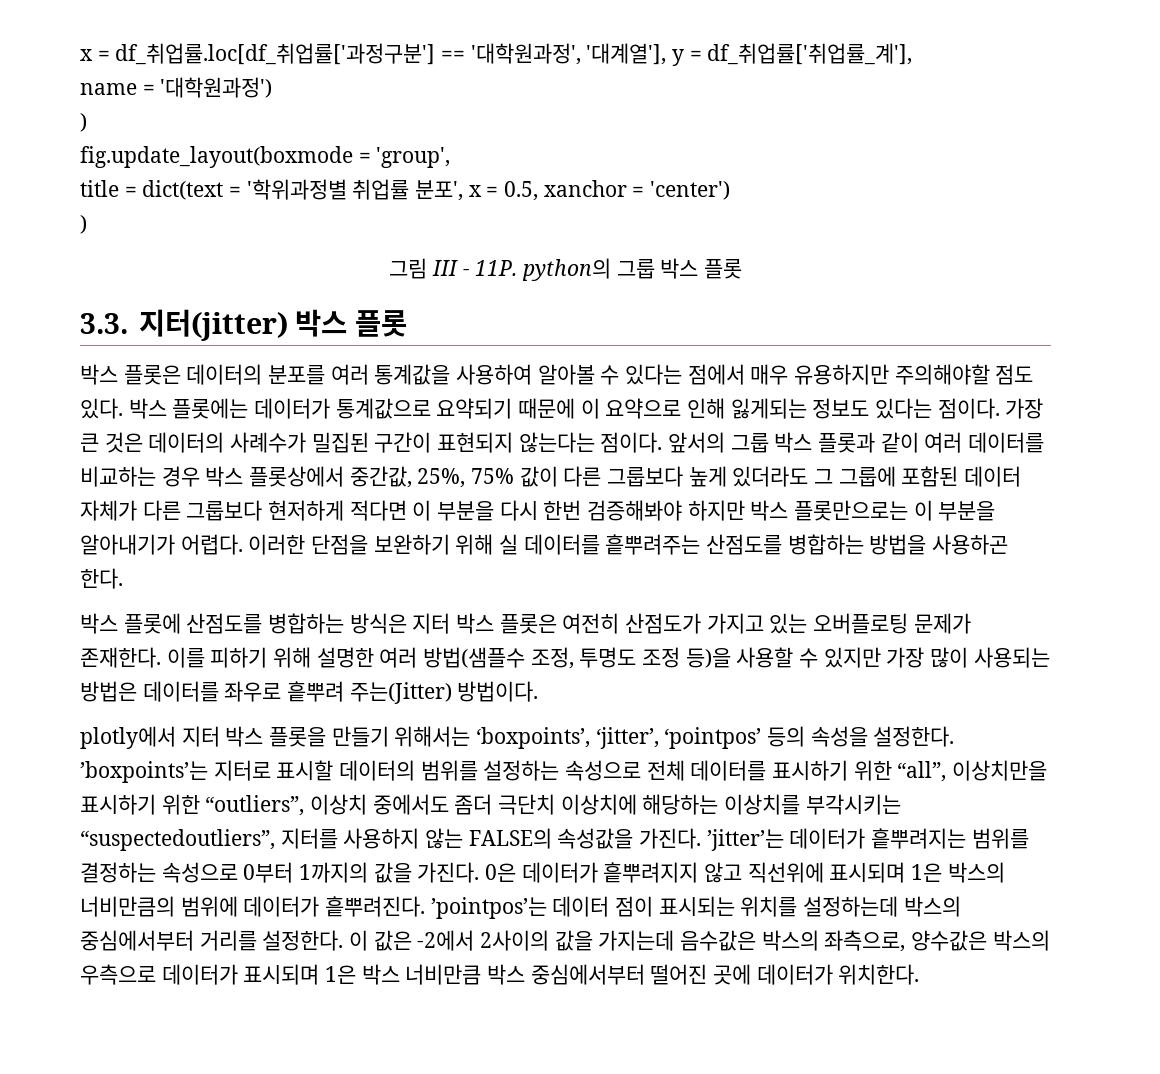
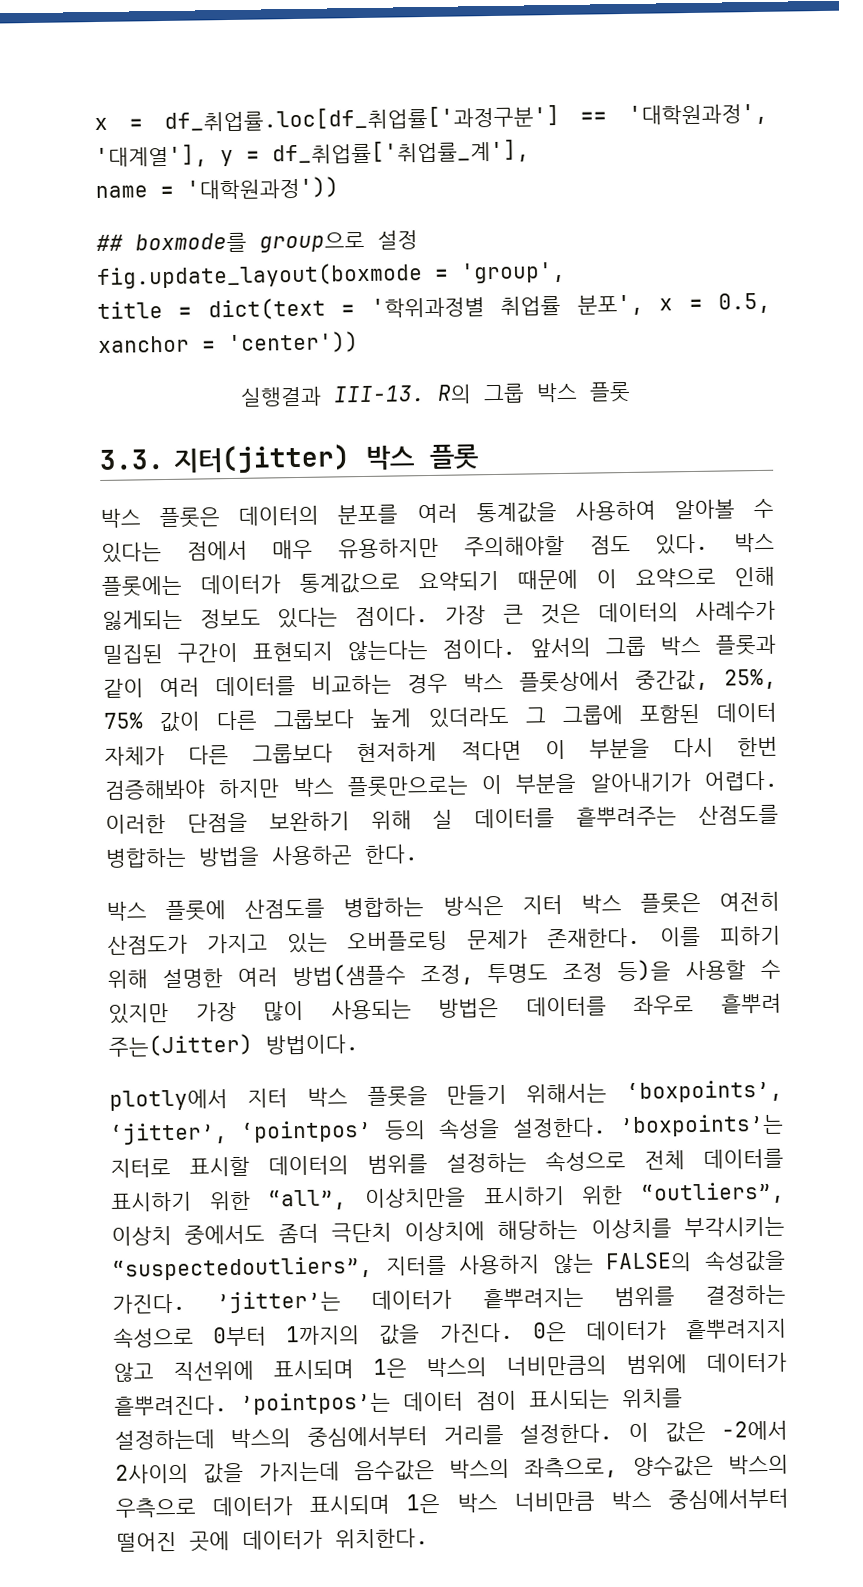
- name = '대학원과정')
- )
+ name = '대학원과정'))
+ ## boxmode를 group으로 설정
- title = dict(text = '학위과정별 취업률 분포', x = 0.5, xanchor = 'center')
- )
- 그림 III - 11P. python의 그룹 박스 플롯
+ title = dict(text = '학위과정별 취업률 분포', x = 0.5, xanchor = 'center'))
+ 실행결과 III-13. R의 그룹 박스 플롯

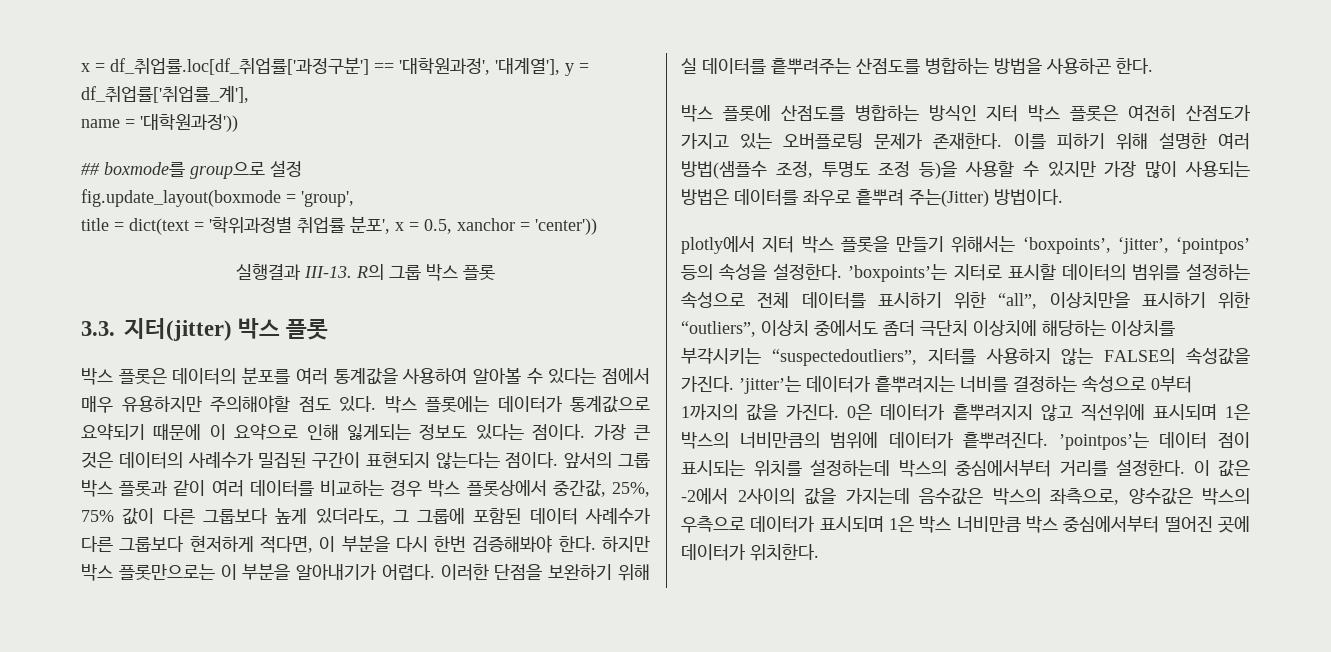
- 앞서의 그룹 박스 플롯과 같이 여러 데이터를 비교하는 경우 박스 플롯상에서 중간값, 25%, 75% 값이 다른 그룹보다 높게 있더라도 그 그룹에 포함된 데이터 자체가 다른 그룹보다 현저하게 적다면 이 부분을 다시 한번 검증해봐야 하지만 박스 플롯만으로는 이 부분을 알아내기가 어렵다.
+ 앞서의 그룹 박스 플롯과 같이 여러 데이터를 비교하는 경우 박스 플롯상에서 중간값, 25%, 75% 값이 다른 그룹보다 높게 있더라도, 그 그룹에 포함된 데이터 사례수가 다른 그룹보다 현저하게 적다면, 이 부분을 다시 한번 검증해봐야 한다. 하지만 박스 플롯만으로는 이 부분을 알아내기가 어렵다.
- 박스 플롯에 산점도를 병합하는 방식은 지터 박스 플롯은 여전히 산점도가 가지고 있는 오버플로팅 문제가 존재한다.
+ 박스 플롯에 산점도를 병합하는 방식인 지터 박스 플롯은 여전히 산점도가 가지고 있는 오버플로팅 문제가 존재한다.
- plotly에서 지터 박스 플롯을 만들기 위해서는 ‘boxpoints’, ‘jitter’, ‘pointpos’ 등의 속성을 설정한다. ’boxpoints’는 지터로 표시할 데이터의 범위를 설정하는 속성으로 전체 데이터를 표시하기 위한 “all”, 이상치만을 표시하기 위한 “outliers”, 이상치 중에서도 좀더 극단치 이상치에 해당하는 이상치를 부각시키는 “suspectedoutliers”, 지터를 사용하지 않는 FALSE의 속성값을 가진다. ’jitter’는 데이터가 흩뿌려지는 범위를 결정하는 속성으로 0부터 1까지의 값을 가진다.
+ plotly에서 지터 박스 플롯을 만들기 위해서는 ‘boxpoints’, ‘jitter’, ‘pointpos’ 등의 속성을 설정한다. ’boxpoints’는 지터로 표시할 데이터의 범위를 설정하는 속성으로 전체 데이터를 표시하기 위한 “all”, 이상치만을 표시하기 위한 “outliers”, 이상치 중에서도 좀더 극단치 이상치에 해당하는 이상치를 부각시키는 “suspectedoutliers”, 지터를 사용하지 않는 FALSE의 속성값을 가진다. ’jitter’는 데이터가 흩뿌려지는 너비를 결정하는 속성으로 0부터 1까지의 값을 가진다.

